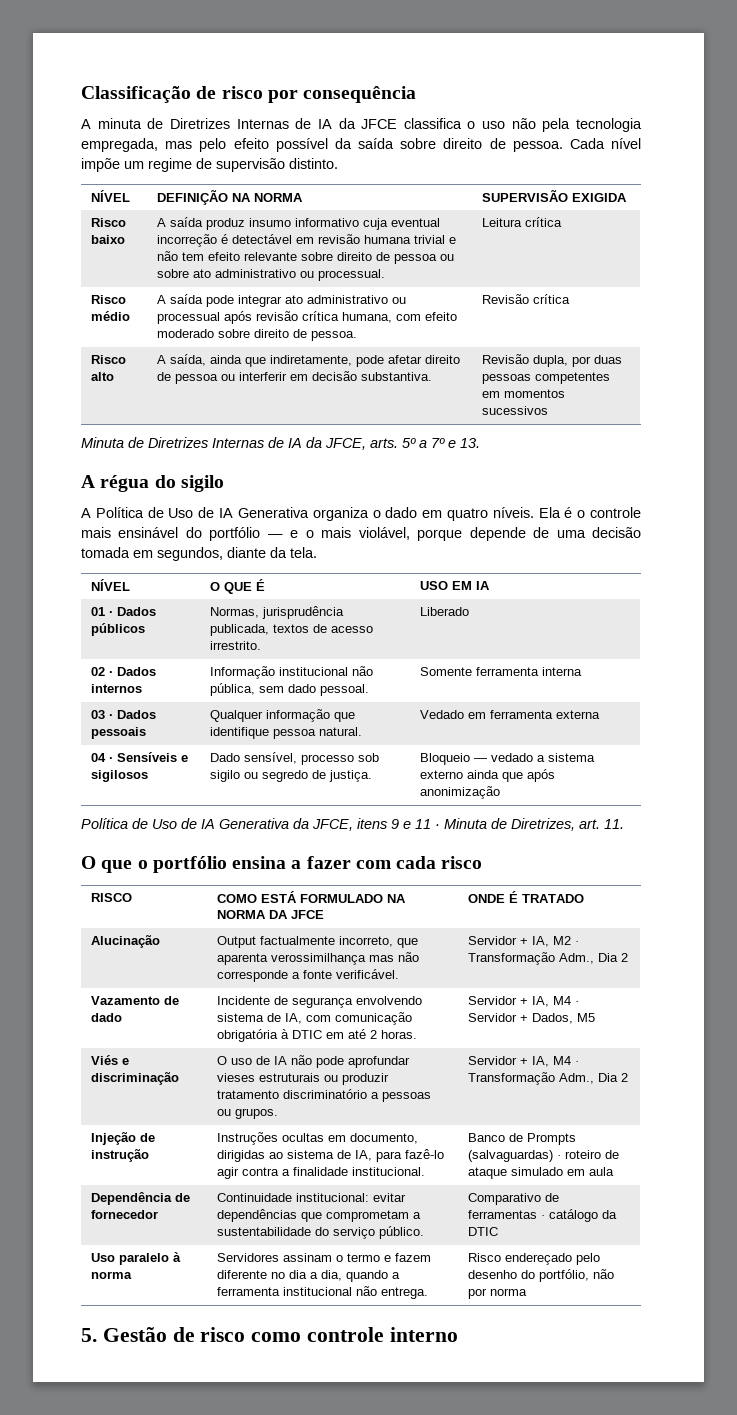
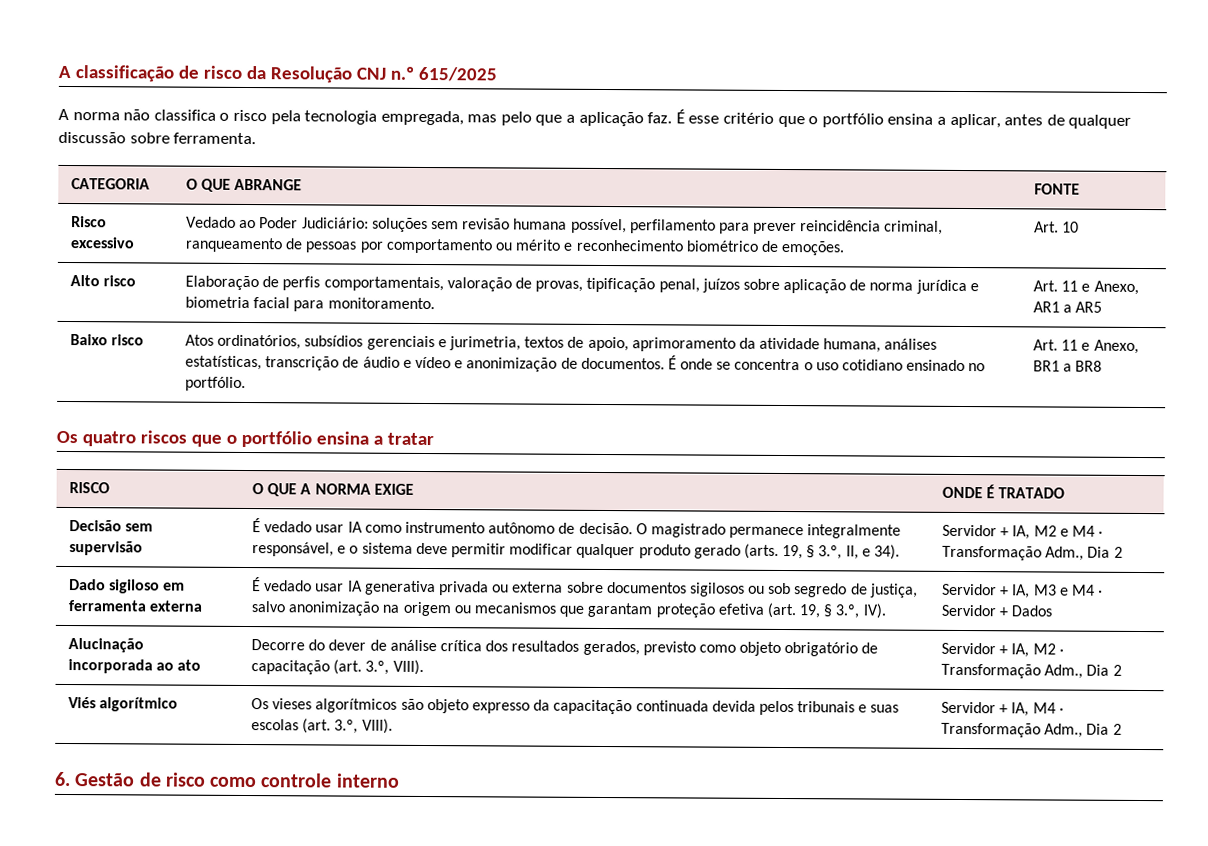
- Classificação de risco por consequência
- A minuta de Diretrizes Internas de IA da JFCE classifica o uso não pela tecnologia empregada, mas pelo efeito possível da saída sobre direito de pessoa. Cada nível impõe um regime de supervisão distinto.
- NÍVEL | DEFINIÇÃO NA NORMA | SUPERVISÃO EXIGIDA
- Risco baixo | A saída produz insumo informativo cuja eventual incorreção é detectável em revisão humana trivial e não tem efeito relevante sobre direito de pessoa ou sobre ato administrativo ou processual. | Leitura crítica
- Risco médio | A saída pode integrar ato administrativo ou processual após revisão crítica humana, com efeito moderado sobre direito de pessoa. | Revisão crítica
- Risco alto | A saída, ainda que indiretamente, pode afetar direito de pessoa ou interferir em decisão substantiva. | Revisão dupla, por duas pessoas competentes em momentos sucessivos
- Minuta de Diretrizes Internas de IA da JFCE, arts. 5º a 7º e 13.
- A régua do sigilo
- A Política de Uso de IA Generativa organiza o dado em quatro níveis. Ela é o controle mais ensinável do portfólio — e o mais violável, porque depende de uma decisão tomada em segundos, diante da tela.
- NÍVEL | O QUE É | USO EM IA
- 01 · Dados públicos | Normas, jurisprudência publicada, textos de acesso irrestrito. | Liberado
- 02 · Dados internos | Informação institucional não pública, sem dado pessoal. | Somente ferramenta interna
- 03 · Dados pessoais | Qualquer informação que identifique pessoa natural. | Vedado em ferramenta externa
- 04 · Sensíveis e sigilosos | Dado sensível, processo sob sigilo ou segredo de justiça. | Bloqueio — vedado a sistema externo ainda que após anonimização
- Política de Uso de IA Generativa da JFCE, itens 9 e 11 · Minuta de Diretrizes, art. 11.
- O que o portfólio ensina a fazer com cada risco
- RISCO | COMO ESTÁ FORMULADO NA NORMA DA JFCE | ONDE É TRATADO
- Alucinação | Output factualmente incorreto, que aparenta verossimilhança mas não corresponde a fonte verificável. | Servidor + IA, M2 · Transformação Adm., Dia 2
+ A classificação de risco da Resolução CNJ n.º 615/2025
+ A norma não classifica o risco pela tecnologia empregada, mas pelo que a aplicação faz. É esse critério que o portfólio ensina a aplicar, antes de qualquer discussão sobre ferramenta.
+ CATEGORIA | O QUE ABRANGE | FONTE
+ Risco excessivo | Vedado ao Poder Judiciário: soluções sem revisão humana possível, perfilamento para prever reincidência criminal, ranqueamento de pessoas por comportamento ou mérito e reconhecimento biométrico de emoções. | Art. 10
+ Alto risco | Elaboração de perfis comportamentais, valoração de provas, tipificação penal, juízos sobre aplicação de norma jurídica e biometria facial para monitoramento. | Art. 11 e Anexo, AR1 a AR5
+ Baixo risco | Atos ordinatórios, subsídios gerenciais e jurimetria, textos de apoio, aprimoramento da atividade humana, análises estatísticas, transcrição de áudio e vídeo e anonimização de documentos. É onde se concentra o uso cotidiano ensinado no portfólio. | Art. 11 e Anexo, BR1 a BR8
+ Os quatro riscos que o portfólio ensina a tratar
+ RISCO | O QUE A NORMA EXIGE | ONDE É TRATADO
+ Decisão sem supervisão | É vedado usar IA como instrumento autônomo de decisão. O magistrado permanece integralmente responsável, e o sistema deve permitir modificar qualquer produto gerado (arts. 19, § 3.º, II, e 34). | Servidor + IA, M2 e M4 · Transformação Adm., Dia 2
+ Dado sigiloso em ferramenta externa | É vedado usar IA generativa privada ou externa sobre documentos sigilosos ou sob segredo de justiça, salvo anonimização na origem ou mecanismos que garantam proteção efetiva (art. 19, § 3.º, IV). | Servidor + IA, M3 e M4 · Servidor + Dados
+ Alucinação incorporada ao ato | Decorre do dever de análise crítica dos resultados gerados, previsto como objeto obrigatório de capacitação (art. 3.º, VIII). | Servidor + IA, M2 · Transformação Adm., Dia 2
- Vazamento de dado | Incidente de segurança envolvendo sistema de IA, com comunicação obrigatória à DTIC em até 2 horas. | Servidor + IA, M4 · Servidor + Dados, M5
- Viés e discriminação | O uso de IA não pode aprofundar vieses estruturais ou produzir tratamento discriminatório a pessoas ou grupos. | Servidor + IA, M4 · Transformação Adm., Dia 2
+ Viés algorítmico | Os vieses algorítmicos são objeto expresso da capacitação continuada devida pelos tribunais e suas escolas (art. 3.º, VIII). | Servidor + IA, M4 · Transformação Adm., Dia 2
- Injeção de instrução | Instruções ocultas em documento, dirigidas ao sistema de IA, para fazê-lo agir contra a finalidade institucional. | Banco de Prompts (salvaguardas) · roteiro de ataque simulado em aula
- Dependência de fornecedor | Continuidade institucional: evitar dependências que comprometam a sustentabilidade do serviço público. | Comparativo de ferramentas · catálogo da DTIC
- Uso paralelo à norma | Servidores assinam o termo e fazem diferente no dia a dia, quando a ferramenta institucional não entrega. | Risco endereçado pelo desenho do portfólio, não por norma
- 5. Gestão de risco como controle interno
+ 6. Gestão de risco como controle interno

